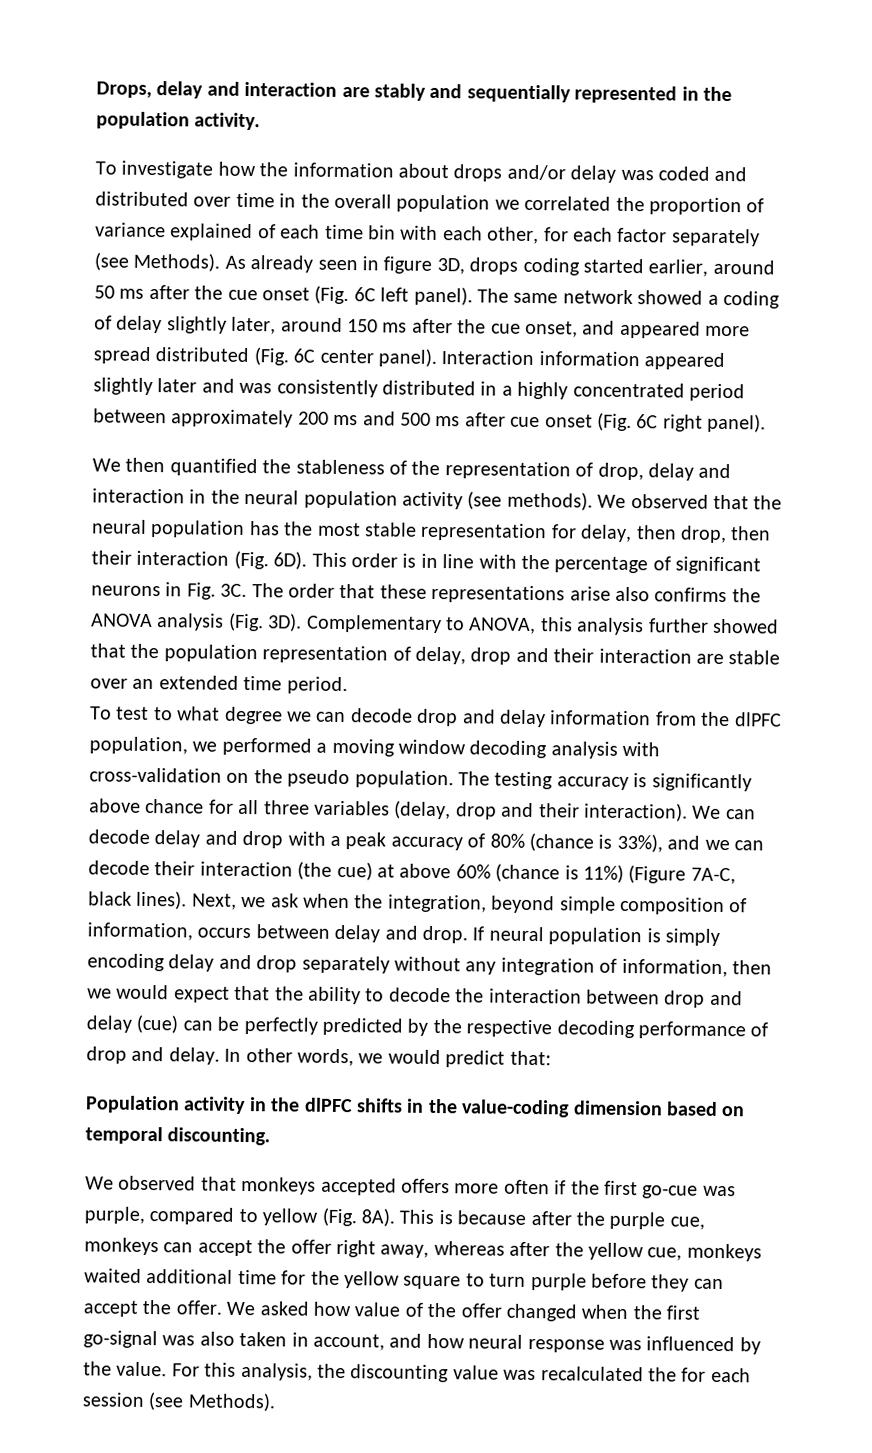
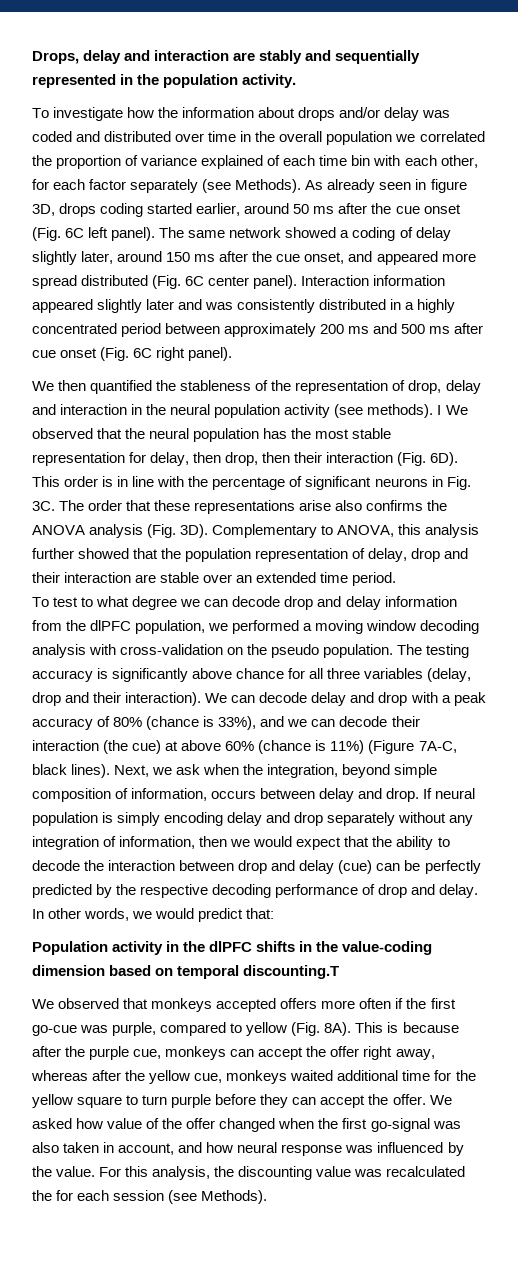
- We observed that the neural population has the most stable representation for delay, then drop, then their interaction (Fig. 6D).
+ I We observed that the neural population has the most stable representation for delay, then drop, then their interaction (Fig. 6D).
- Population activity in the dlPFC shifts in the value-coding dimension based on temporal discounting.
+ Population activity in the dlPFC shifts in the value-coding dimension based on temporal discounting.T

